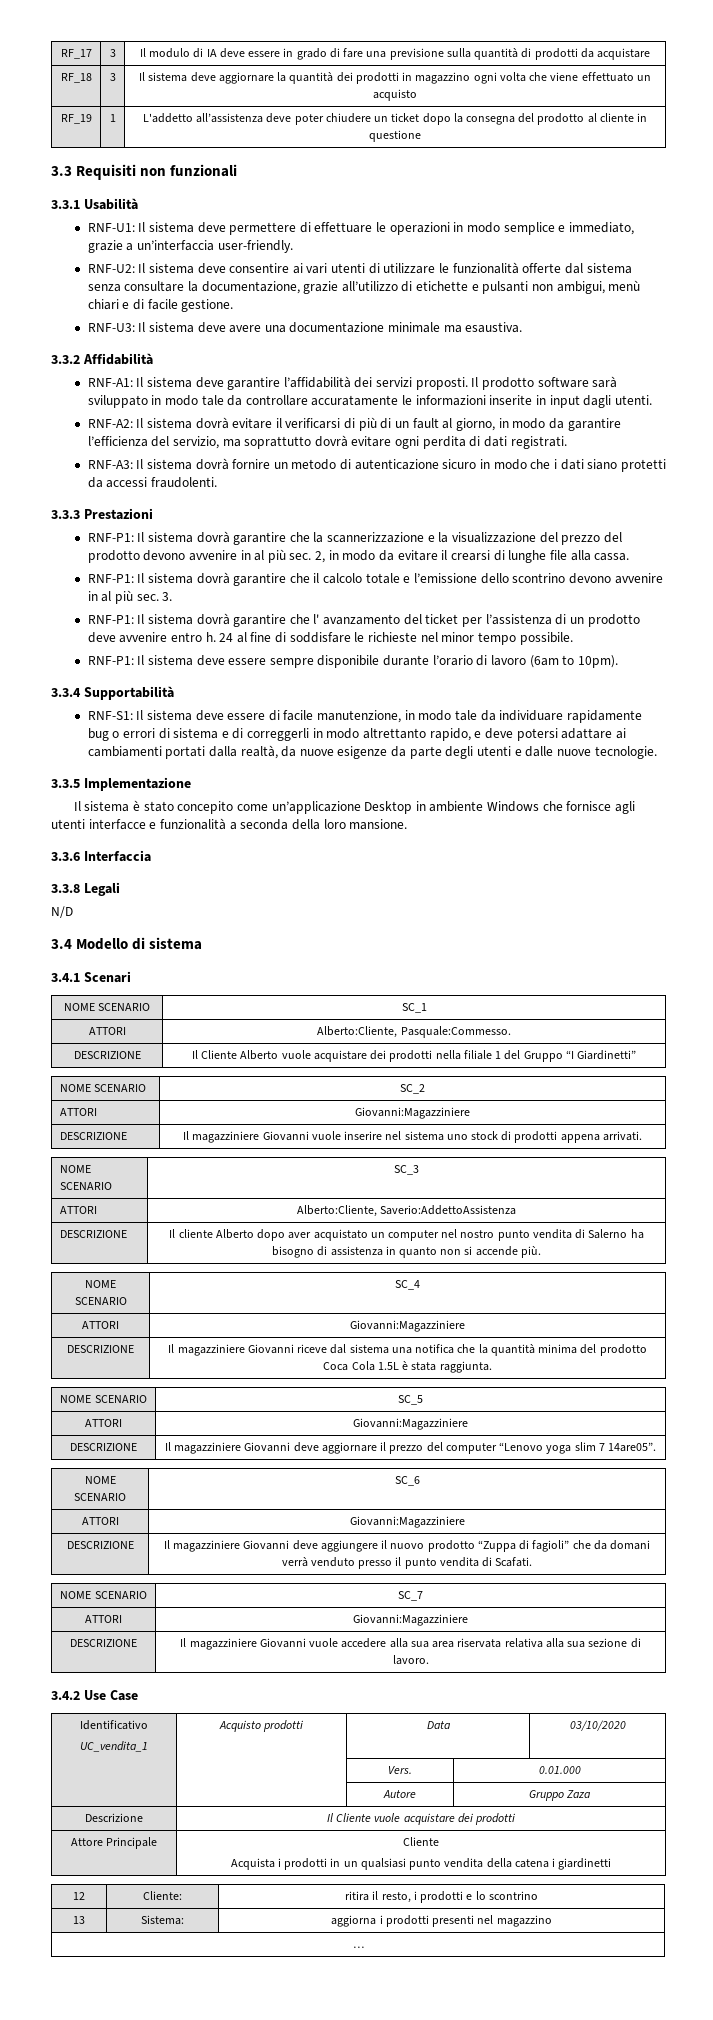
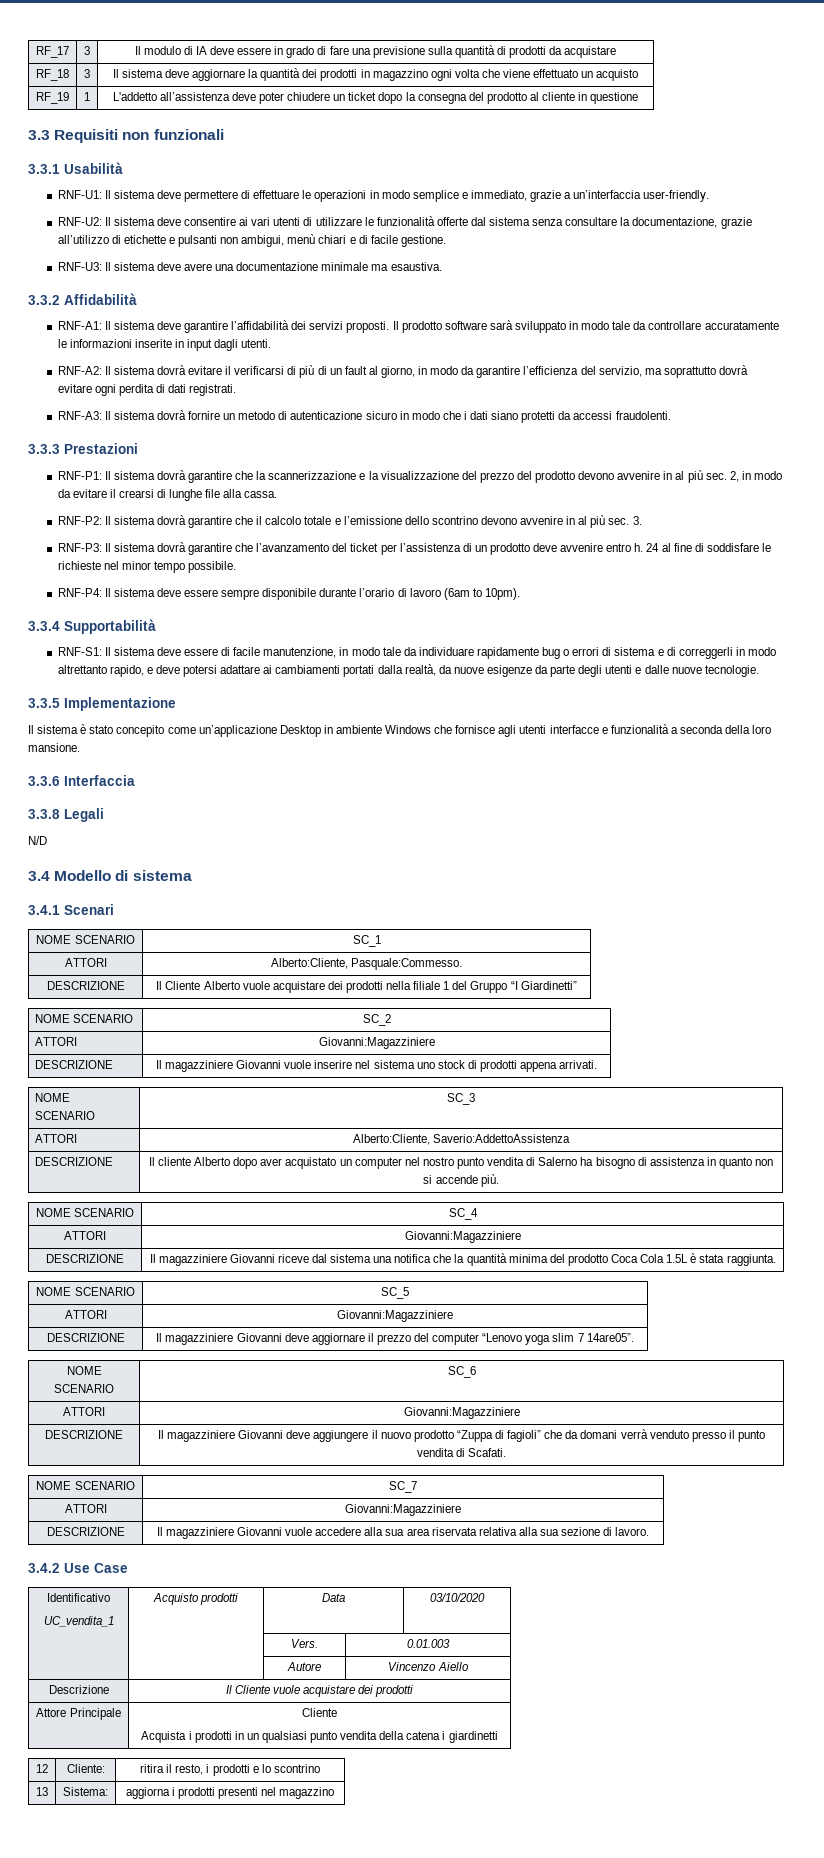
- RNF-P1: Il sistema dovrà garantire che il calcolo totale e l’emissione dello scontrino devono avvenire in al più sec. 3.
+ RNF-P2: Il sistema dovrà garantire che il calcolo totale e l’emissione dello scontrino devono avvenire in al più sec. 3.
- RNF-P1: Il sistema dovrà garantire che l' avanzamento del ticket per l’assistenza di un prodotto deve avvenire entro h.
+ RNF-P3: Il sistema dovrà garantire che l’avanzamento del ticket per l’assistenza di un prodotto deve avvenire entro h.
- RNF-P1: Il sistema deve essere sempre disponibile durante l’orario di lavoro (6am to 10pm).
+ RNF-P4: Il sistema deve essere sempre disponibile durante l’orario di lavoro (6am to 10pm).
- | | Vers. | 0.01.000
+ | | Vers. | 0.01.003
- | | Autore | Gruppo Zaza
+ | | Autore | Vincenzo Aiello
- …

